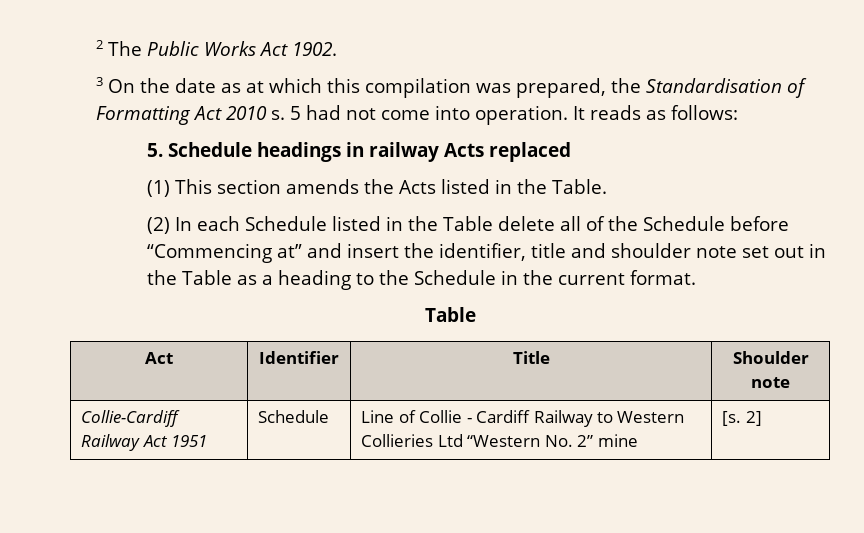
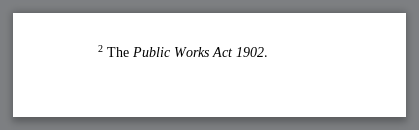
- 3 On the date as at which this compilation was prepared, the Standardisation of Formatting Act 2010 s. 5 had not come into operation. It reads as follows:
- 5. Schedule headings in railway Acts replaced
- (1) This section amends the Acts listed in the Table.
- (2) In each Schedule listed in the Table delete all of the Schedule before “Commencing at” and insert the identifier, title and shoulder note set out in the Table as a heading to the Schedule in the current format.
- Table
- Act | Identifier | Title | Shoulder note
- Collie-Cardiff Railway Act 1951 | Schedule | Line of Collie - Cardiff Railway to Western Collieries Ltd “Western No. 2” mine | [s. 2]

